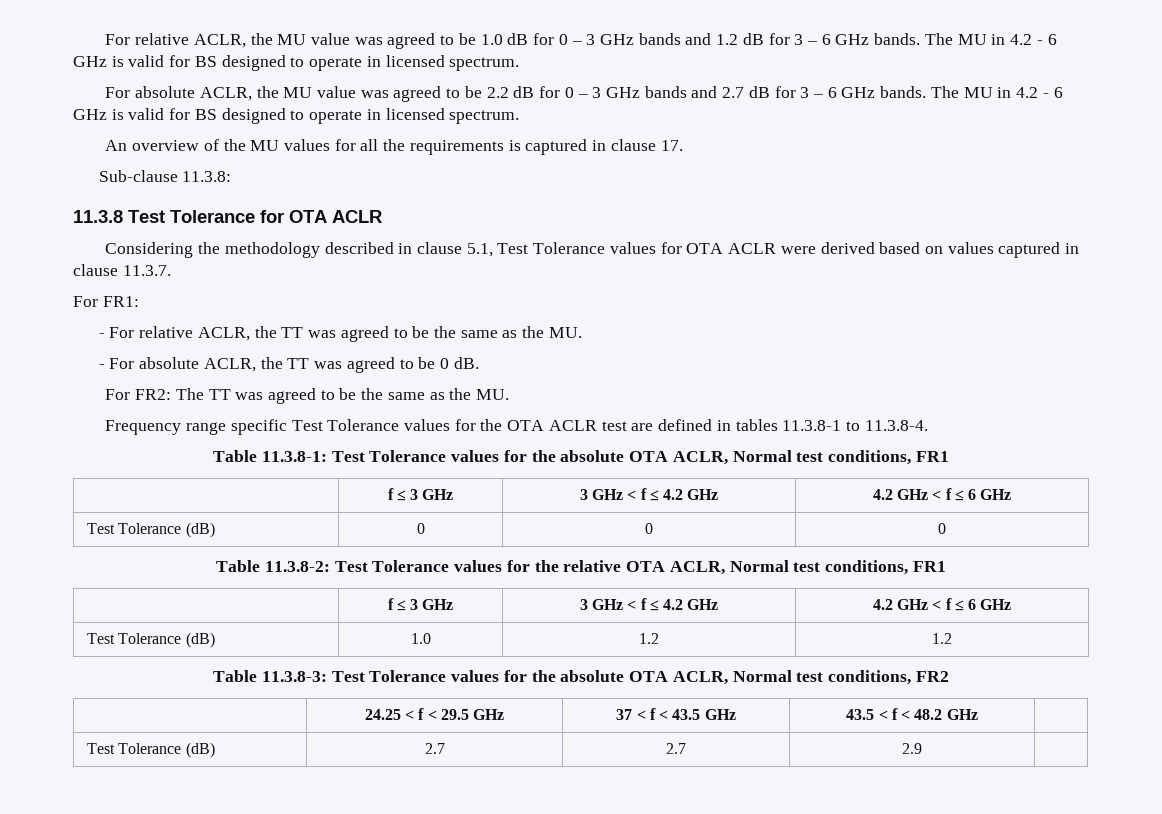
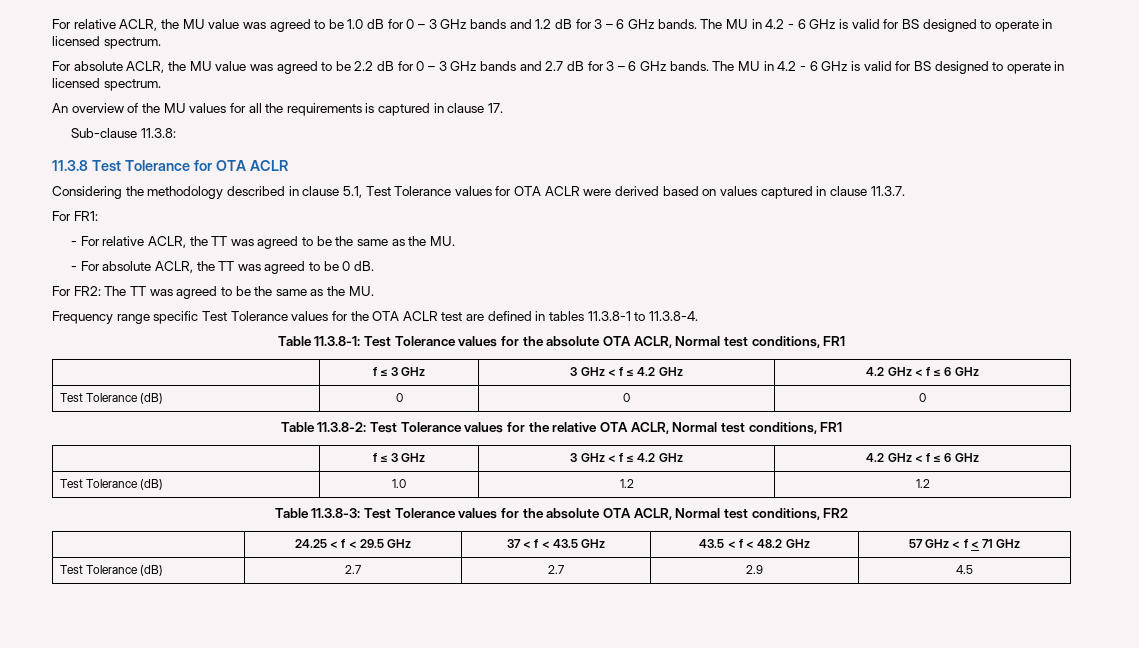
- | 24.25 < f < 29.5 GHz | 37 < f < 43.5 GHz | 43.5 < f < 48.2 GHz |
+ | 24.25 < f < 29.5 GHz | 37 < f < 43.5 GHz | 43.5 < f < 48.2 GHz | 57 GHz < f < 71 GHz
- Test Tolerance (dB) | 2.7 | 2.7 | 2.9 |
+ Test Tolerance (dB) | 2.7 | 2.7 | 2.9 | 4.5

